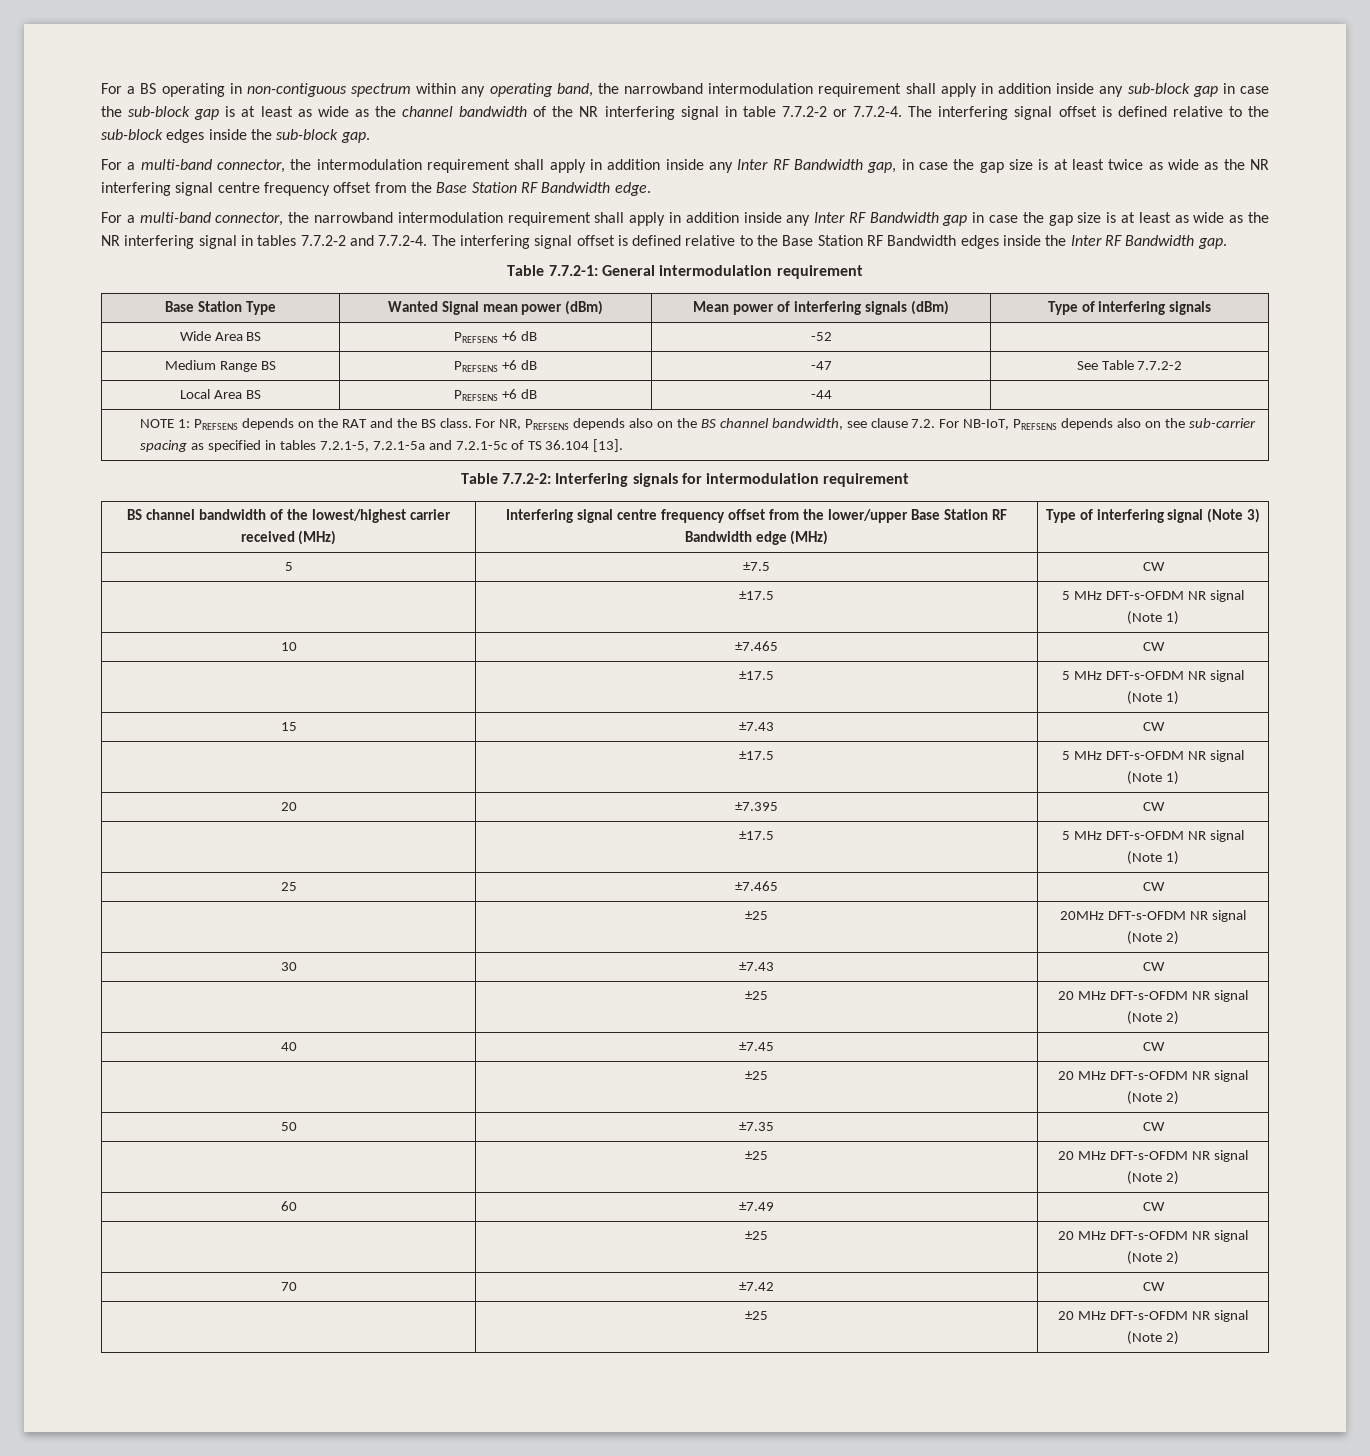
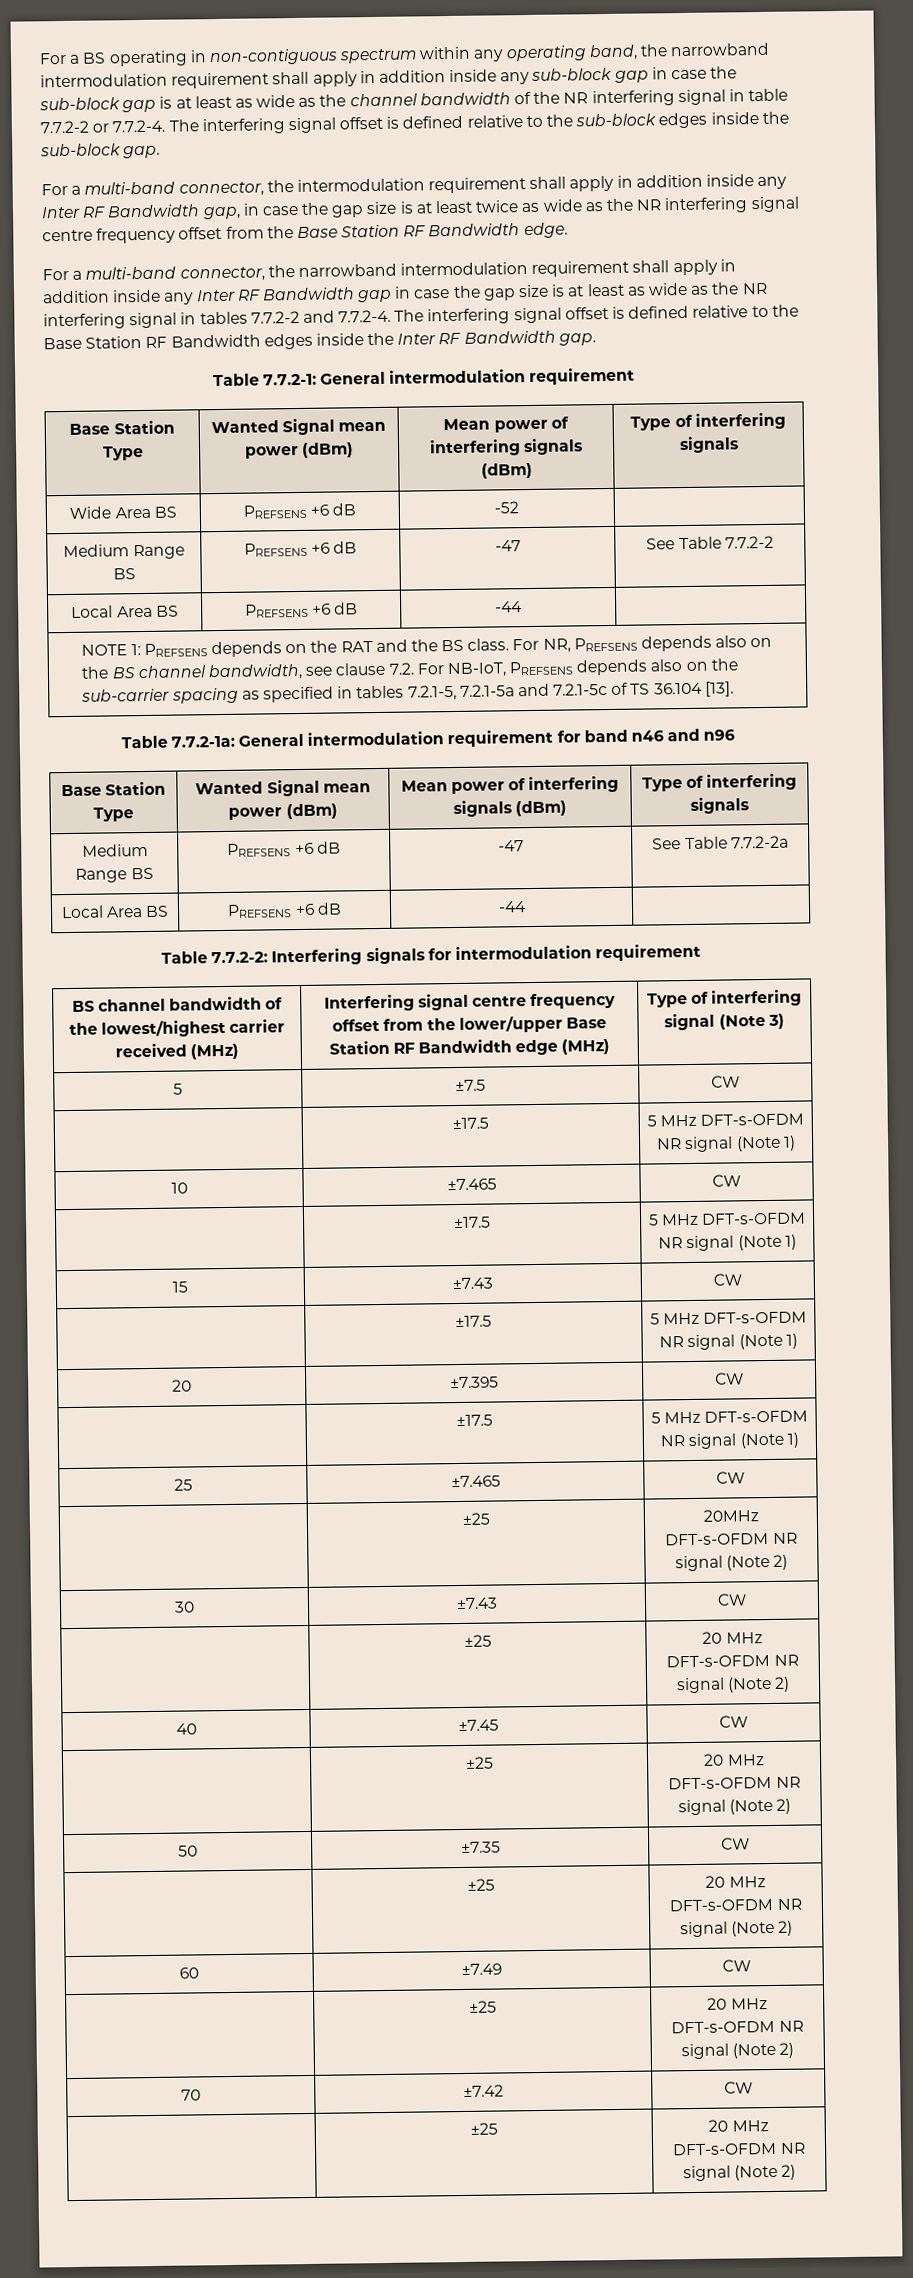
+ Table 7.7.2-1a: General intermodulation requirement for band n46 and n96
+ Base Station Type | Wanted Signal mean power (dBm) | Mean power of interfering signals (dBm) | Type of interfering signals
+ Medium Range BS | PREFSENS +6 dB | -47 | See Table 7.7.2-2a
+ Local Area BS | PREFSENS +6 dB | -44 |

